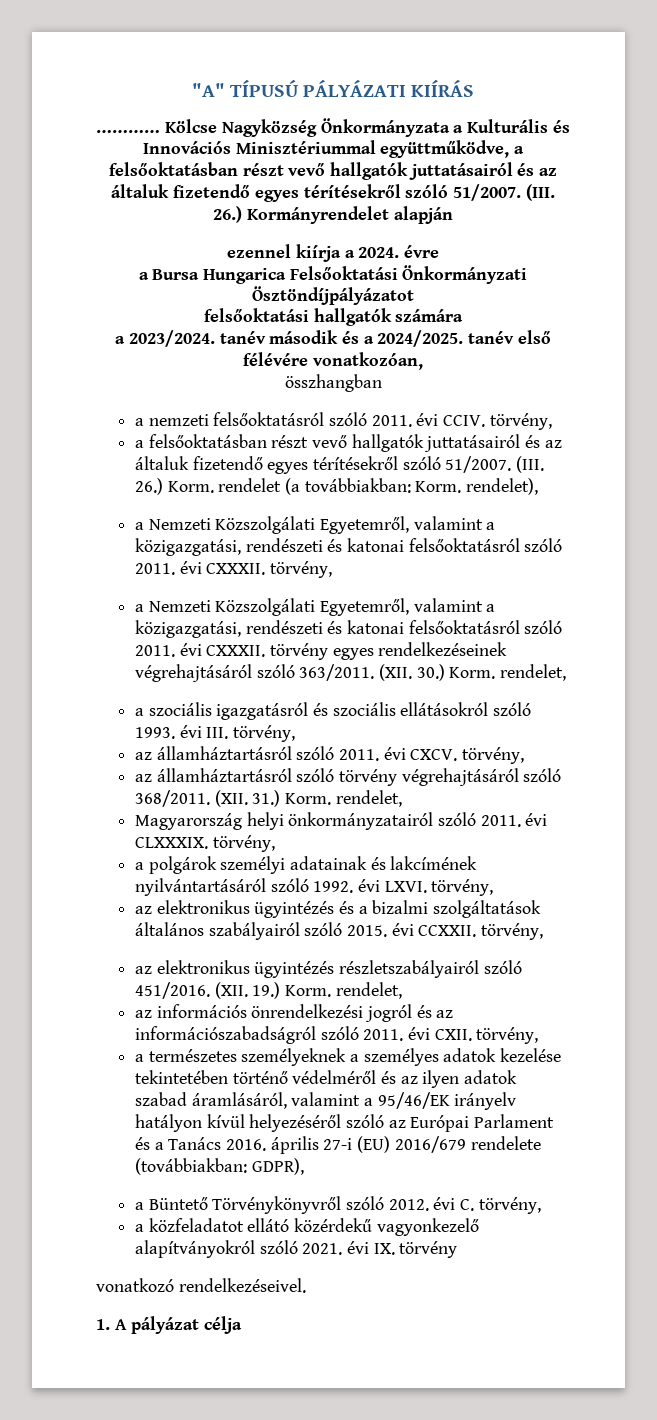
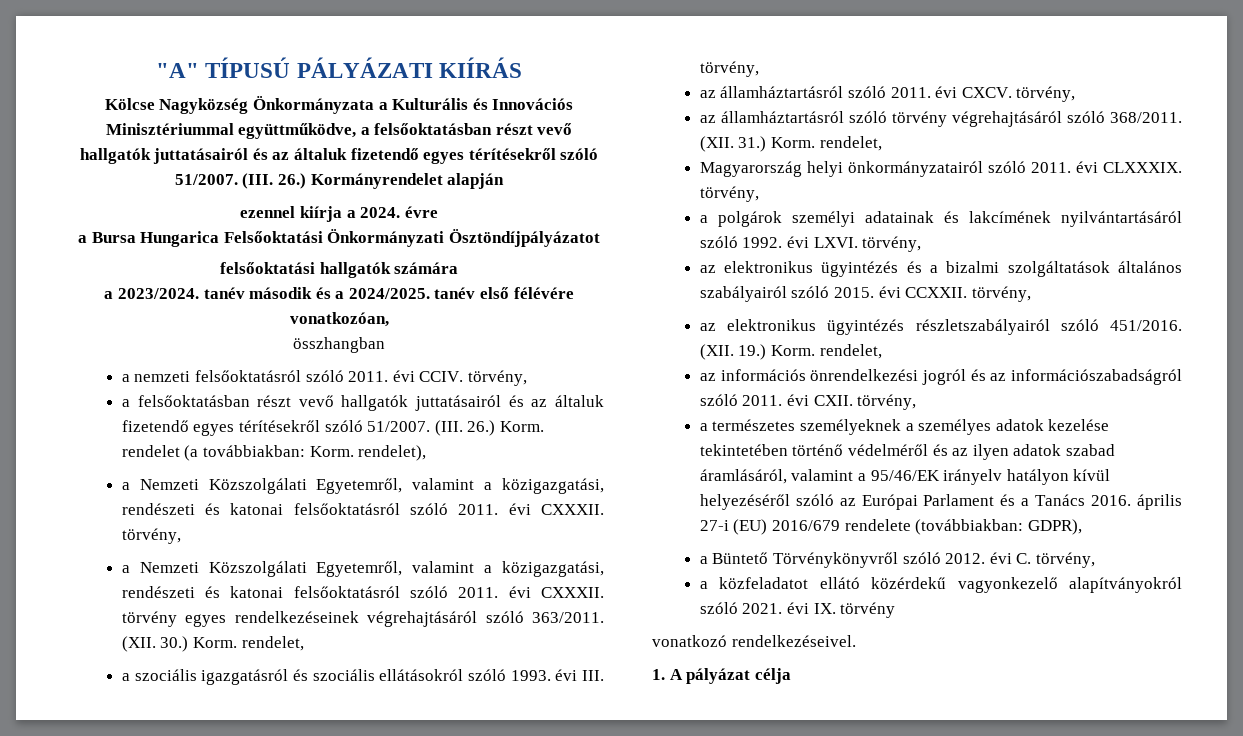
- …………

